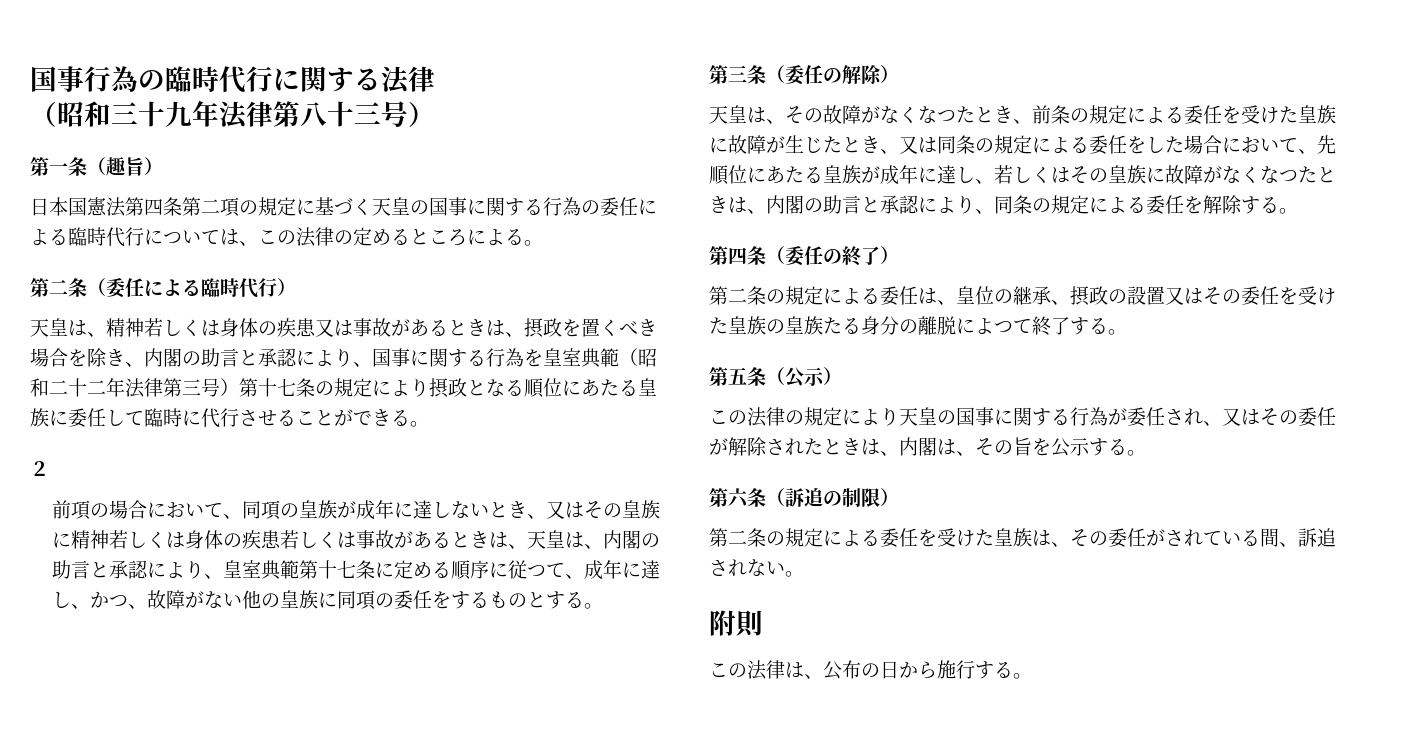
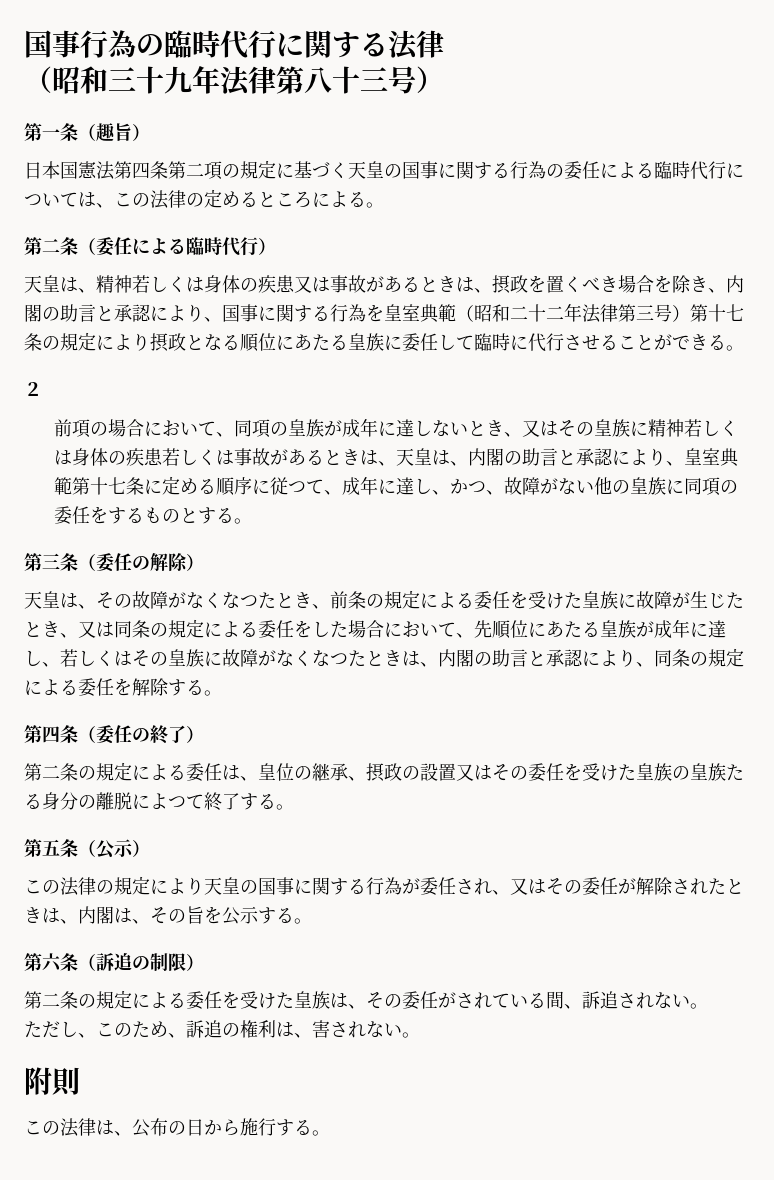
+ ただし、このため、訴追の権利は、害されない。

